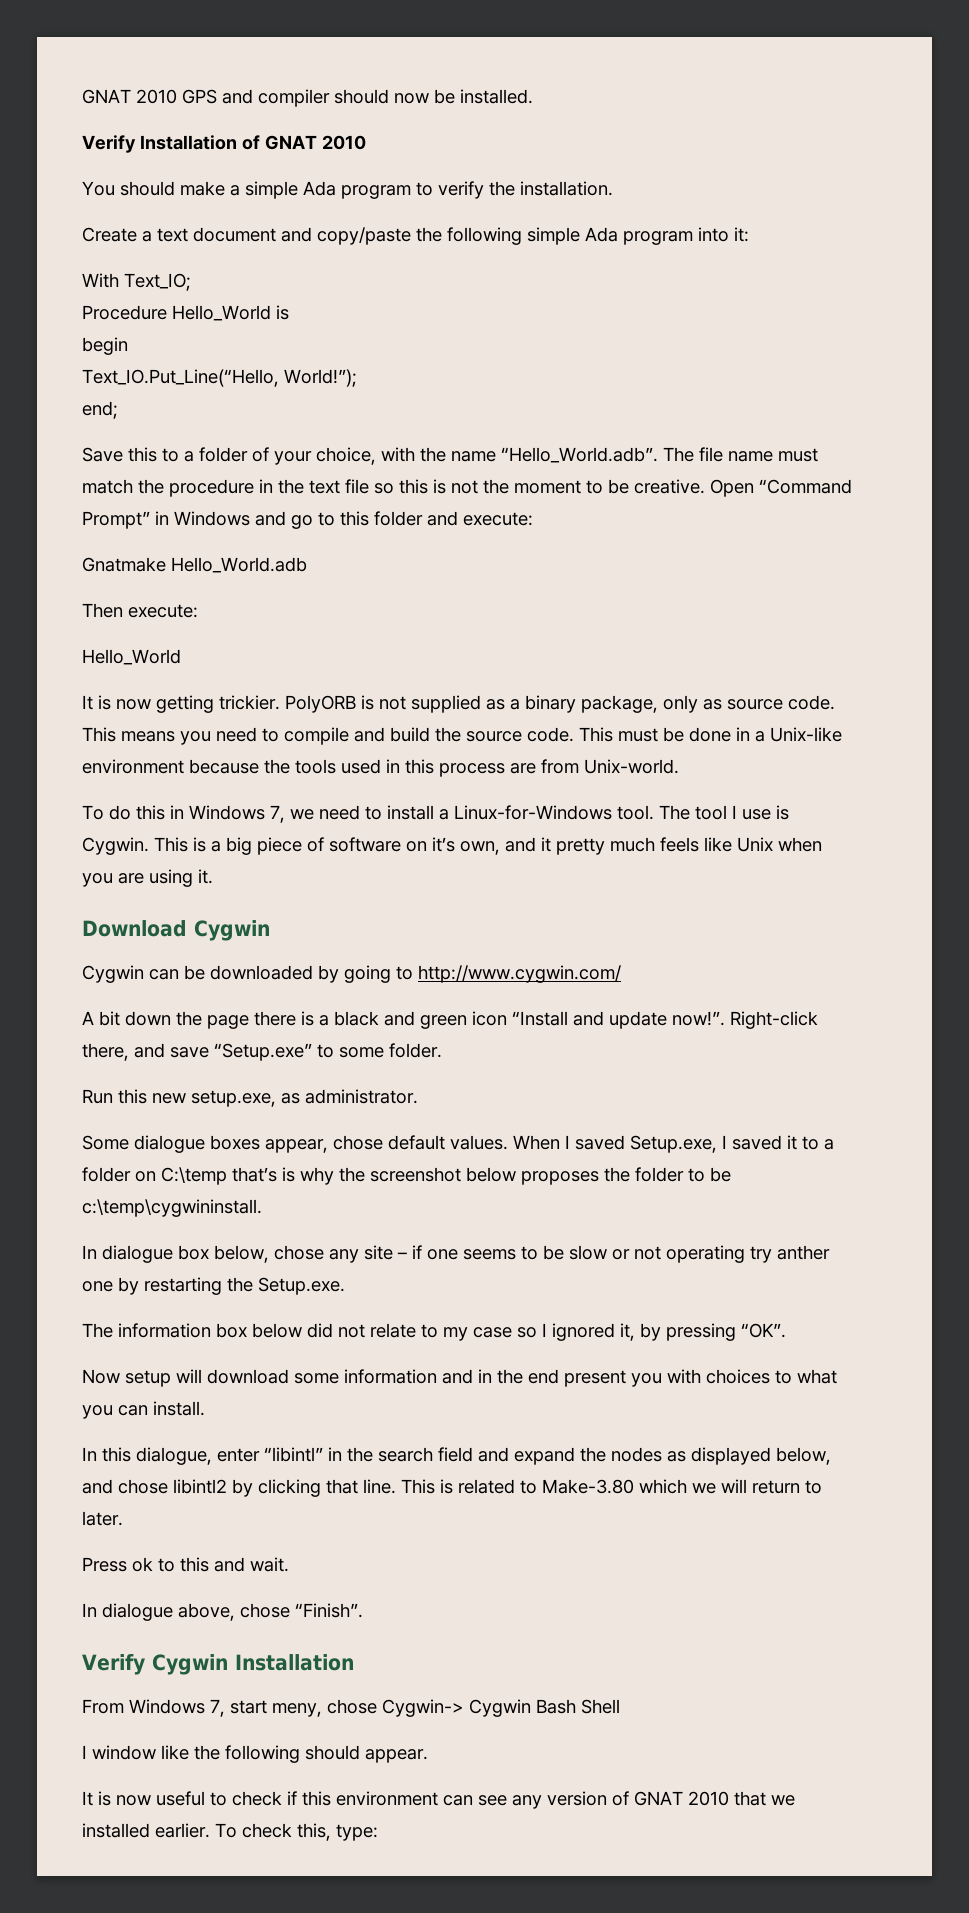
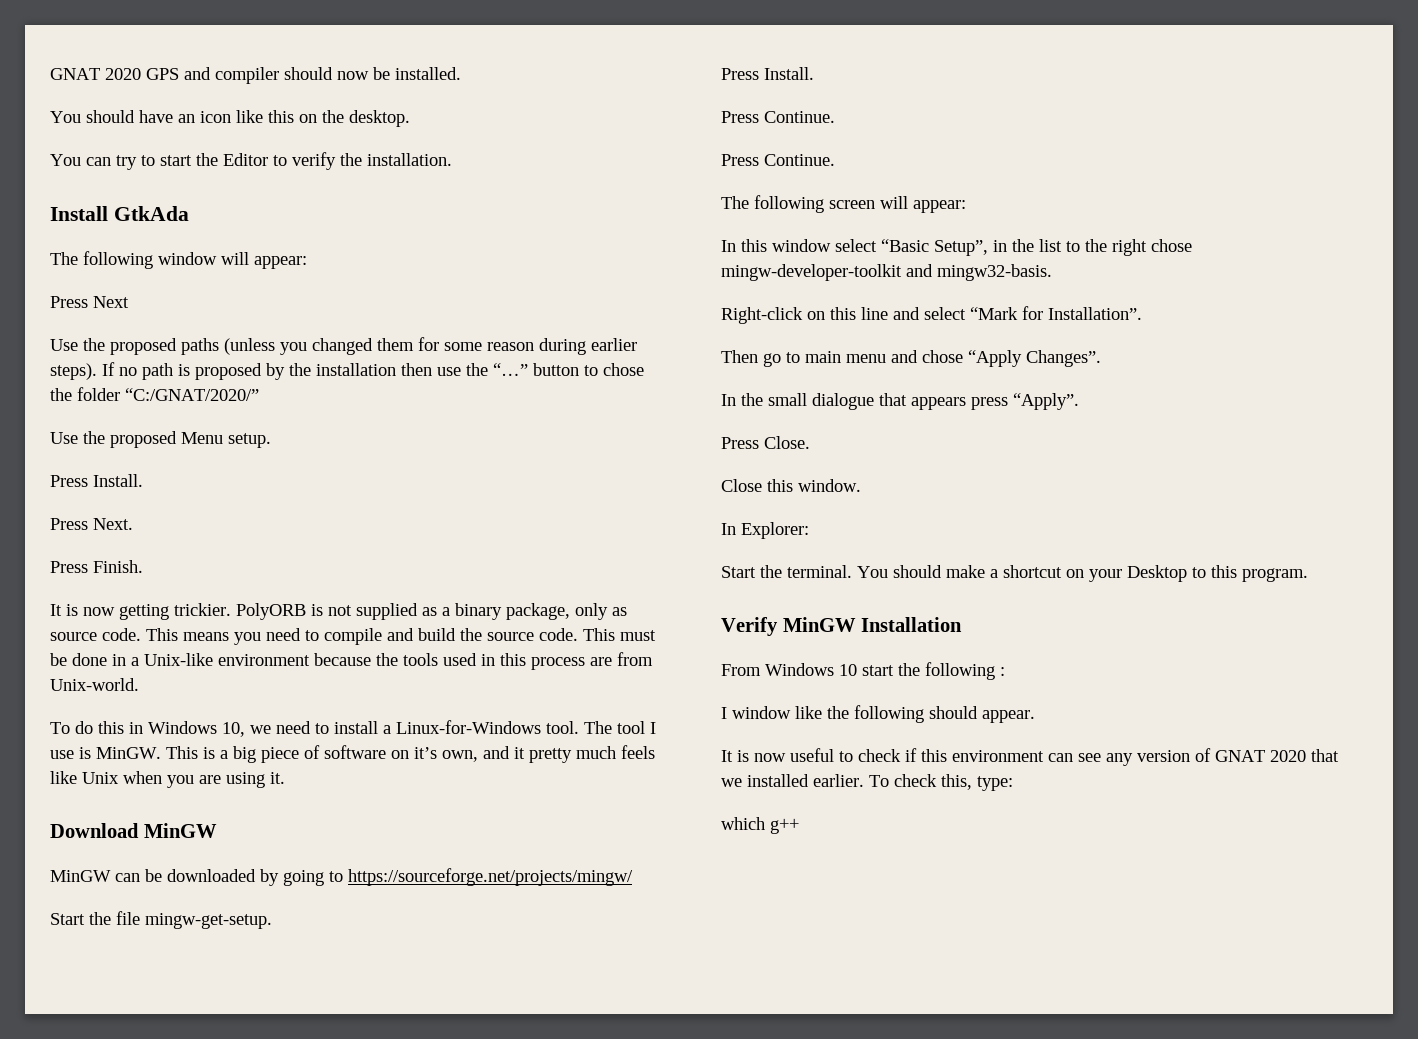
- GNAT 2010 GPS and compiler should now be installed.
+ GNAT 2020 GPS and compiler should now be installed.
- Verify Installation of GNAT 2010
- You should make a simple Ada program to verify the installation.
- Create a text document and copy/paste the following simple Ada program into it:
- With Text_IO;
- Procedure Hello_World is
- begin
- Text_IO.Put_Line(“Hello, World!”);
- end;
- Save this to a folder of your choice, with the name “Hello_World.adb”. The file name must match the procedure in the text file so this is not the moment to be creative. Open “Command Prompt” in Windows and go to this folder and execute:
- Gnatmake Hello_World.adb
- Then execute:
- Hello_World
+ You should have an icon like this on the desktop.
+ You can try to start the Editor to verify the installation.
+ Install GtkAda
+ The following window will appear:
+ Press Next
+ Use the proposed paths (unless you changed them for some reason during earlier steps). If no path is proposed by the installation then use the “…” button to chose the folder “C:/GNAT/2020/”
+ Use the proposed Menu setup.
+ Press Install.
+ Press Next.
+ Press Finish.
- To do this in Windows 7, we need to install a Linux-for-Windows tool.
+ To do this in Windows 10, we need to install a Linux-for-Windows tool.
- The tool I use is Cygwin.
+ The tool I use is MinGW.
- Download Cygwin
- Cygwin can be downloaded by going to http://www.cygwin.com/
- A bit down the page there is a black and green icon “Install and update now!”. Right-click there, and save “Setup.exe” to some folder.
- Run this new setup.exe, as administrator.
- Some dialogue boxes appear, chose default values. When I saved Setup.exe, I saved it to a folder on C:\temp that’s is why the screenshot below proposes the folder to be c:\temp\cygwininstall.
- In dialogue box below, chose any site – if one seems to be slow or not operating try anther one by restarting the Setup.exe.
- The information box below did not relate to my case so I ignored it, by pressing “OK”.
- Now setup will download some information and in the end present you with choices to what you can install.
- In this dialogue, enter “libintl” in the search field and expand the nodes as displayed below, and chose libintl2 by clicking that line. This is related to Make-3.80 which we will return to later.
- Press ok to this and wait.
- In dialogue above, chose “Finish”.
- Verify Cygwin Installation
+ Download MinGW
+ MinGW can be downloaded by going to https://sourceforge.net/projects/mingw/
+ Start the file mingw-get-setup.
+ Press Install.
+ Press Continue.
+ Press Continue.
+ The following screen will appear:
+ In this window select “Basic Setup”, in the list to the right chose mingw-developer-toolkit and mingw32-basis.
+ Right-click on this line and select “Mark for Installation”.
+ Then go to main menu and chose “Apply Changes”.
+ In the small dialogue that appears press “Apply”.
+ Press Close.
+ Close this window.
+ In Explorer:
+ Start the terminal. You should make a shortcut on your Desktop to this program.
+ Verify MinGW Installation
- From Windows 7, start meny, chose Cygwin-> Cygwin Bash Shell
+ From Windows 10 start the following :
- It is now useful to check if this environment can see any version of GNAT 2010 that we installed earlier.
+ It is now useful to check if this environment can see any version of GNAT 2020 that we installed earlier.
+ which g++

